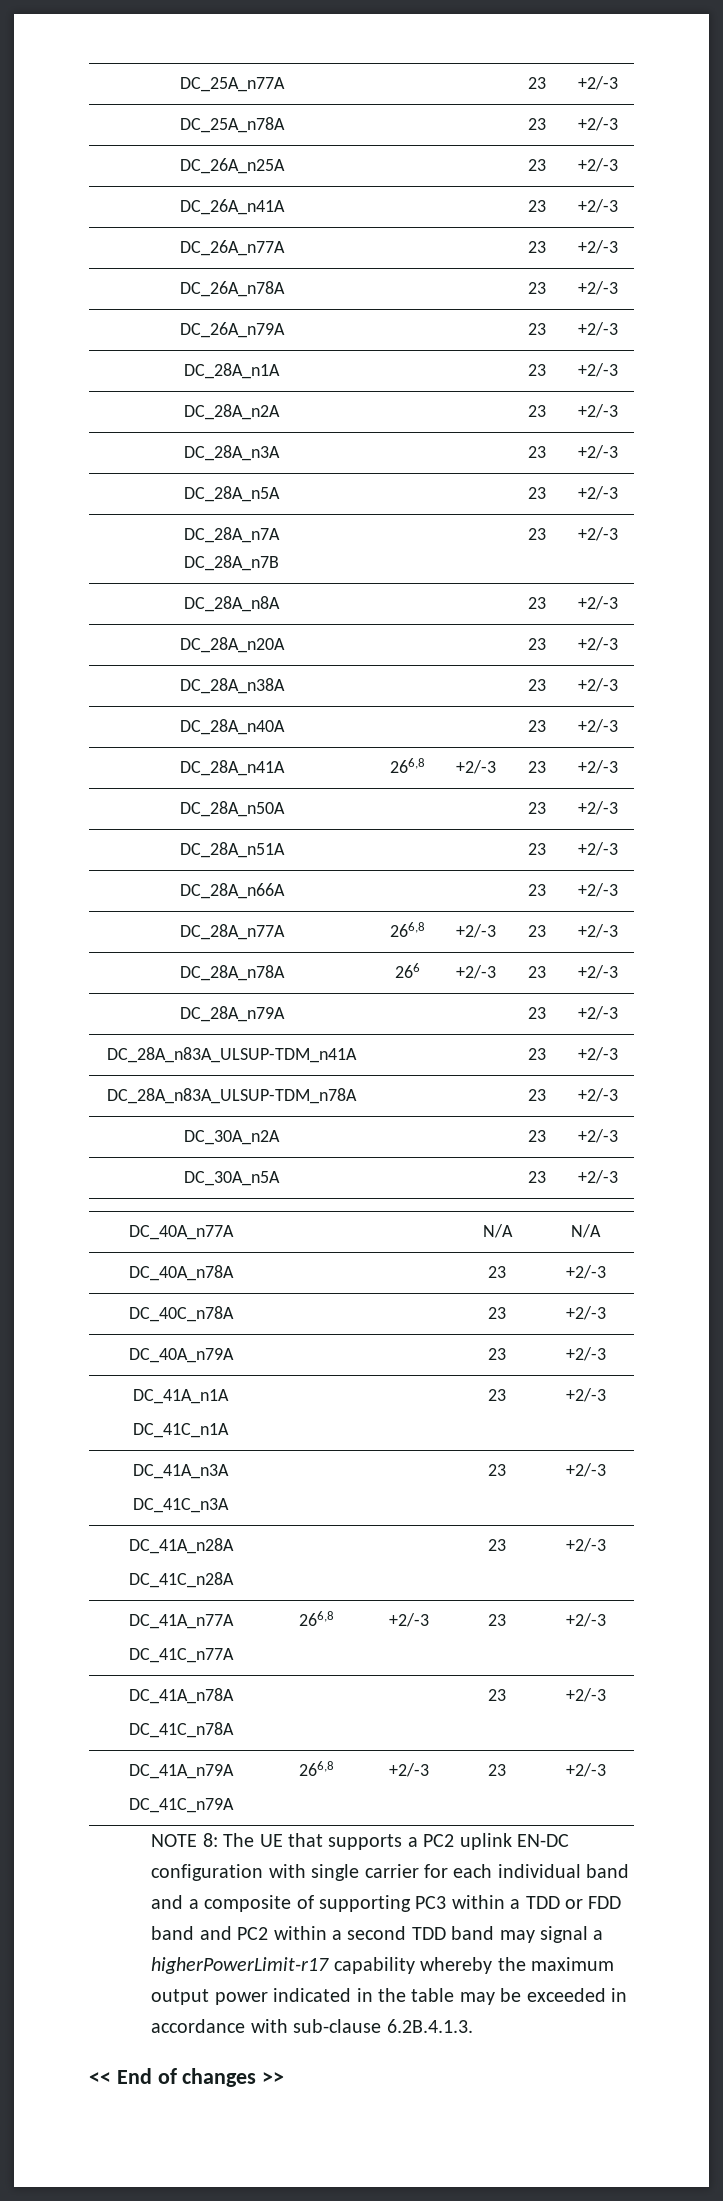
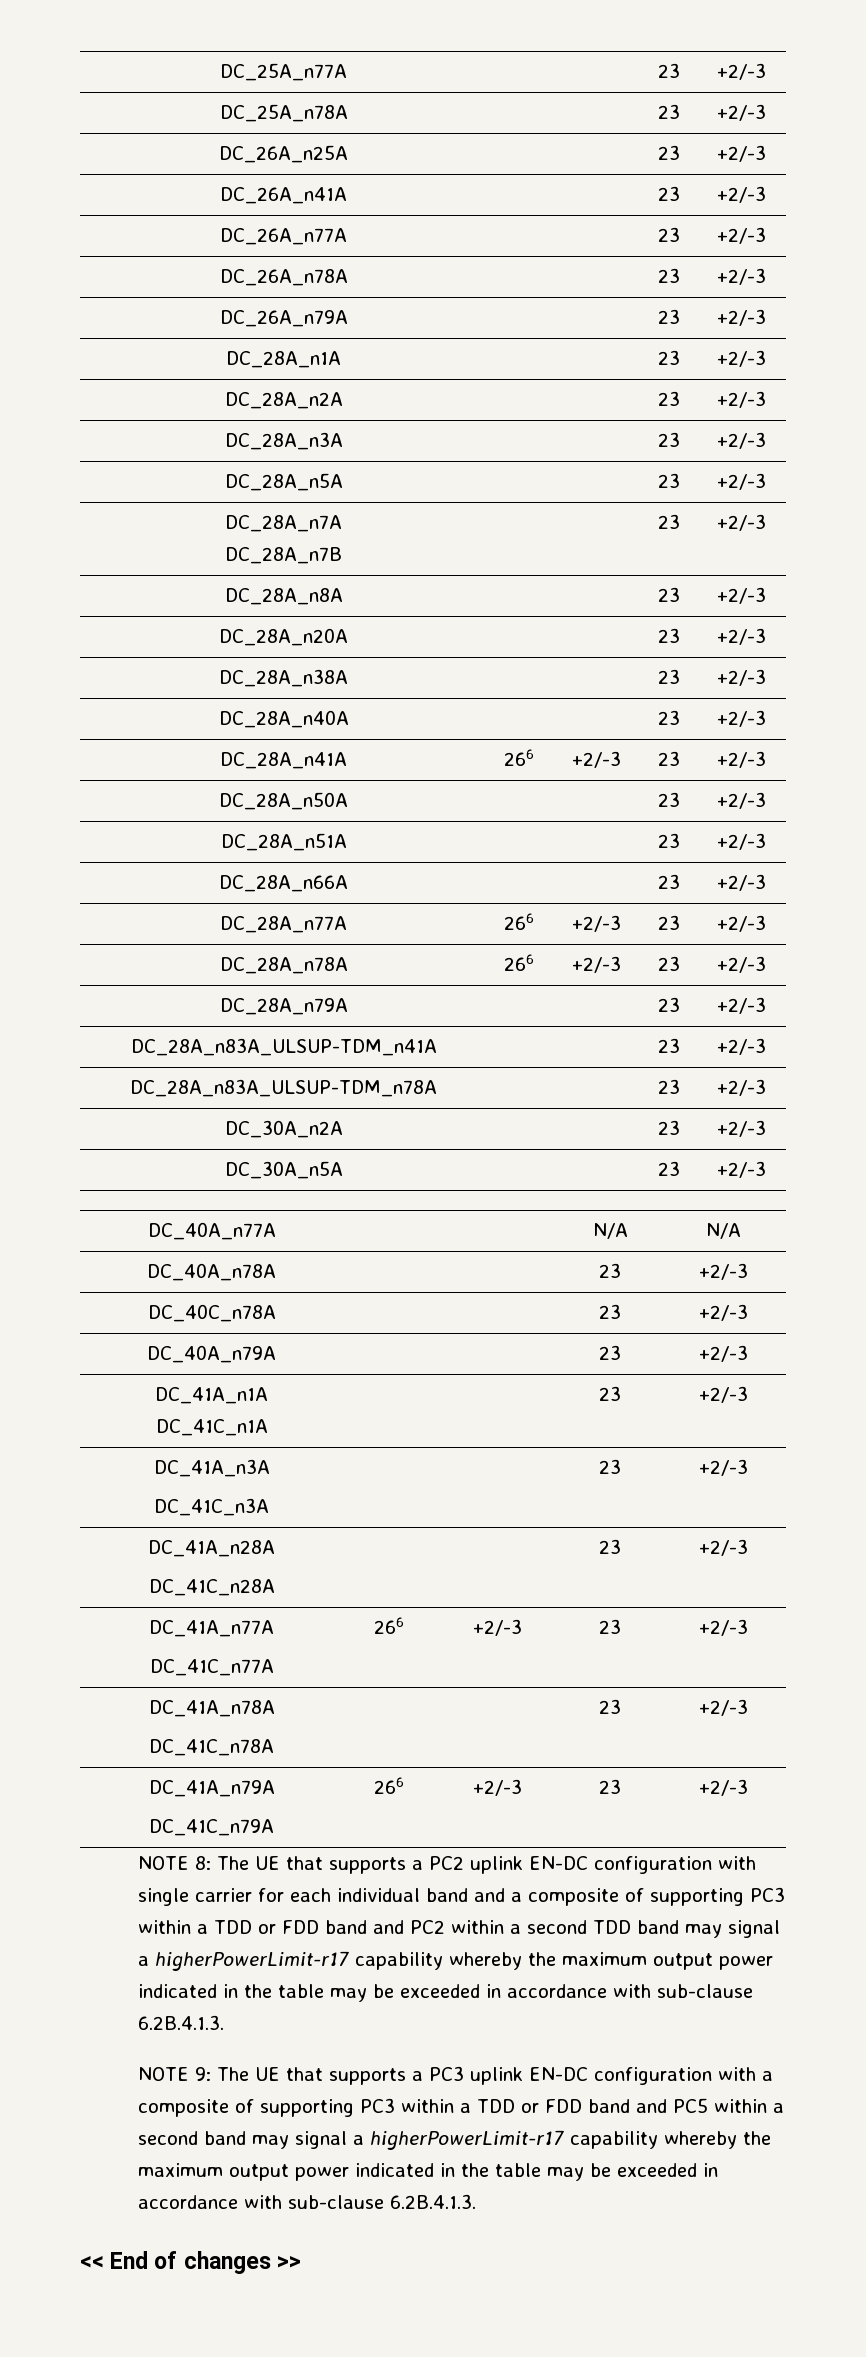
- DC_28A_n41A | 266,8 | +2/-3 | 23 | +2/-3
+ DC_28A_n41A | 266 | +2/-3 | 23 | +2/-3
- DC_28A_n77A | 266,8 | +2/-3 | 23 | +2/-3
+ DC_28A_n77A | 266 | +2/-3 | 23 | +2/-3
  DC_41A_n77A
- DC_41C_n77A | 266,8 | +2/-3 | 23 | +2/-3
+ DC_41C_n77A | 266 | +2/-3 | 23 | +2/-3
  DC_41A_n79A
- DC_41C_n79A | 266,8 | +2/-3 | 23 | +2/-3
+ DC_41C_n79A | 266 | +2/-3 | 23 | +2/-3
+ NOTE 9: The UE that supports a PC3 uplink EN-DC configuration with a composite of supporting PC3 within a TDD or FDD band and PC5 within a second band may signal a higherPowerLimit-r17 capability whereby the maximum output power indicated in the table may be exceeded in accordance with sub-clause 6.2B.4.1.3.

